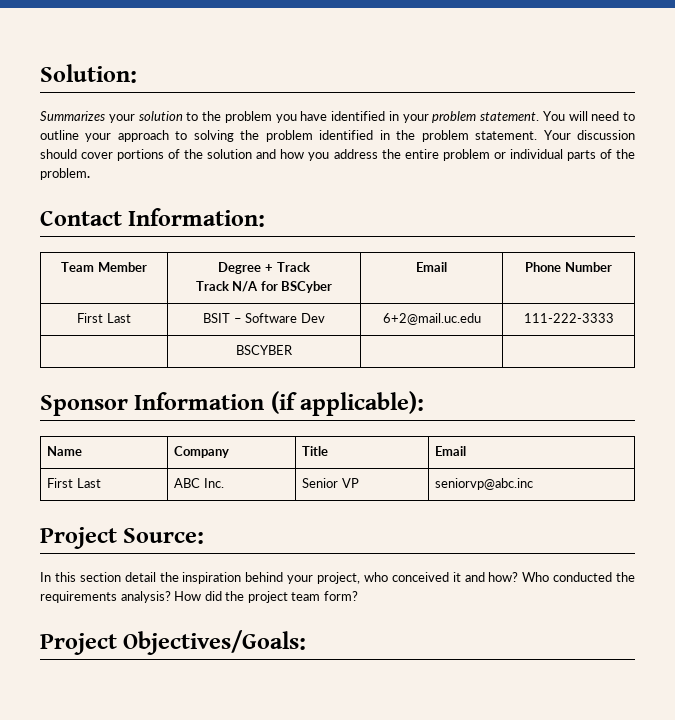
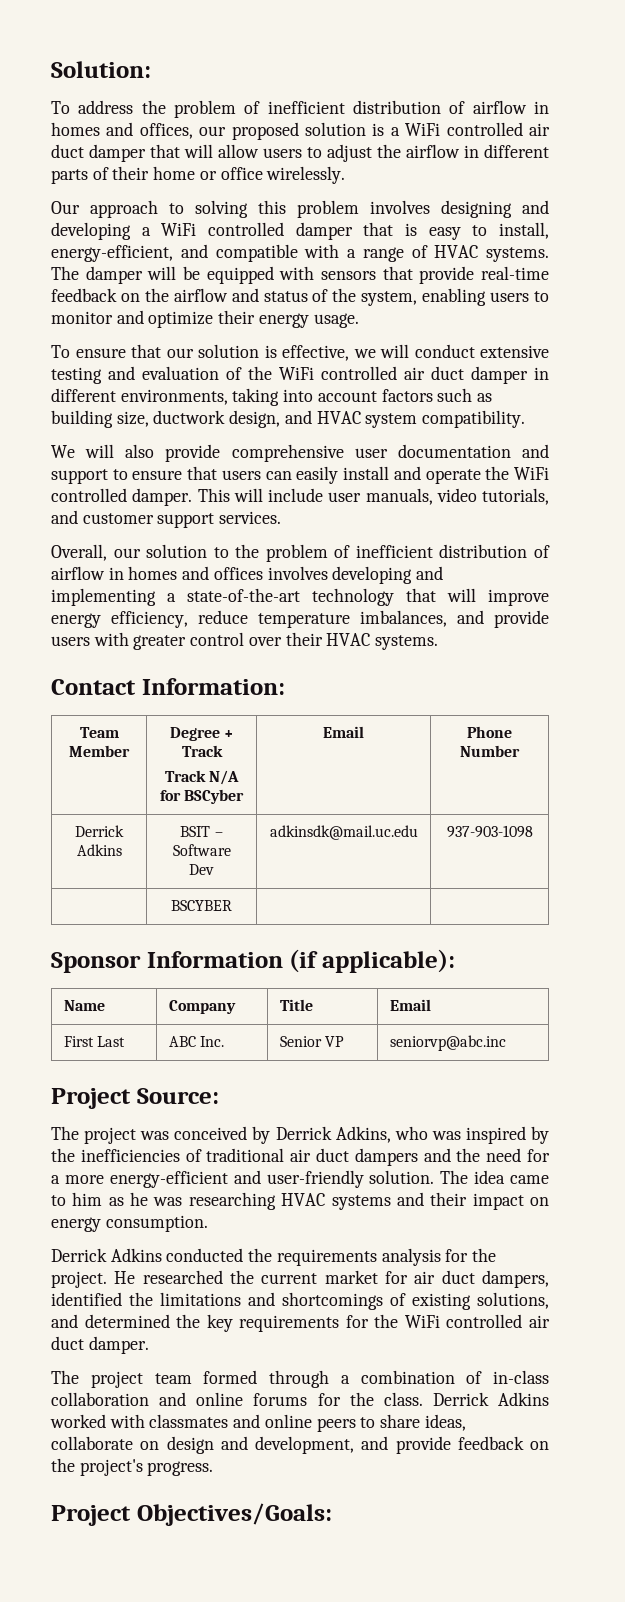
- Summarizes your solution to the problem you have identified in your problem statement. You will need to outline your approach to solving the problem identified in the problem statement. Your discussion should cover portions of the solution and how you address the entire problem or individual parts of the problem.
+ To address the problem of inefficient distribution of airflow in homes and offices, our proposed solution is a WiFi controlled air duct damper that will allow users to adjust the airflow in different parts of their home or office wirelessly.
+ Our approach to solving this problem involves designing and developing a WiFi controlled damper that is easy to install, energy-efficient, and compatible with a range of HVAC systems. The damper will be equipped with sensors that provide real-time feedback on the airflow and status of the system, enabling users to monitor and optimize their energy usage.
+ To ensure that our solution is effective, we will conduct extensive testing and evaluation of the WiFi controlled air duct damper in different environments, taking into account factors such as building size, ductwork design, and HVAC system compatibility.
+ We will also provide comprehensive user documentation and support to ensure that users can easily install and operate the WiFi controlled damper. This will include user manuals, video tutorials, and customer support services.
+ Overall, our solution to the problem of inefficient distribution of airflow in homes and offices involves developing and implementing a state-of-the-art technology that will improve energy efficiency, reduce temperature imbalances, and provide users with greater control over their HVAC systems.
- First Last | BSIT – Software Dev | 6+2@mail.uc.edu | 111-222-3333
+ Derrick Adkins | BSIT – Software Dev | adkinsdk@mail.uc.edu | 937-903-1098
- In this section detail the inspiration behind your project, who conceived it and how? Who conducted the requirements analysis? How did the project team form?
+ The project was conceived by Derrick Adkins, who was inspired by the inefficiencies of traditional air duct dampers and the need for a more energy-efficient and user-friendly solution. The idea came to him as he was researching HVAC systems and their impact on energy consumption.
+ Derrick Adkins conducted the requirements analysis for the project. He researched the current market for air duct dampers, identified the limitations and shortcomings of existing solutions, and determined the key requirements for the WiFi controlled air duct damper.
+ The project team formed through a combination of in-class collaboration and online forums for the class. Derrick Adkins worked with classmates and online peers to share ideas, collaborate on design and development, and provide feedback on the project's progress.

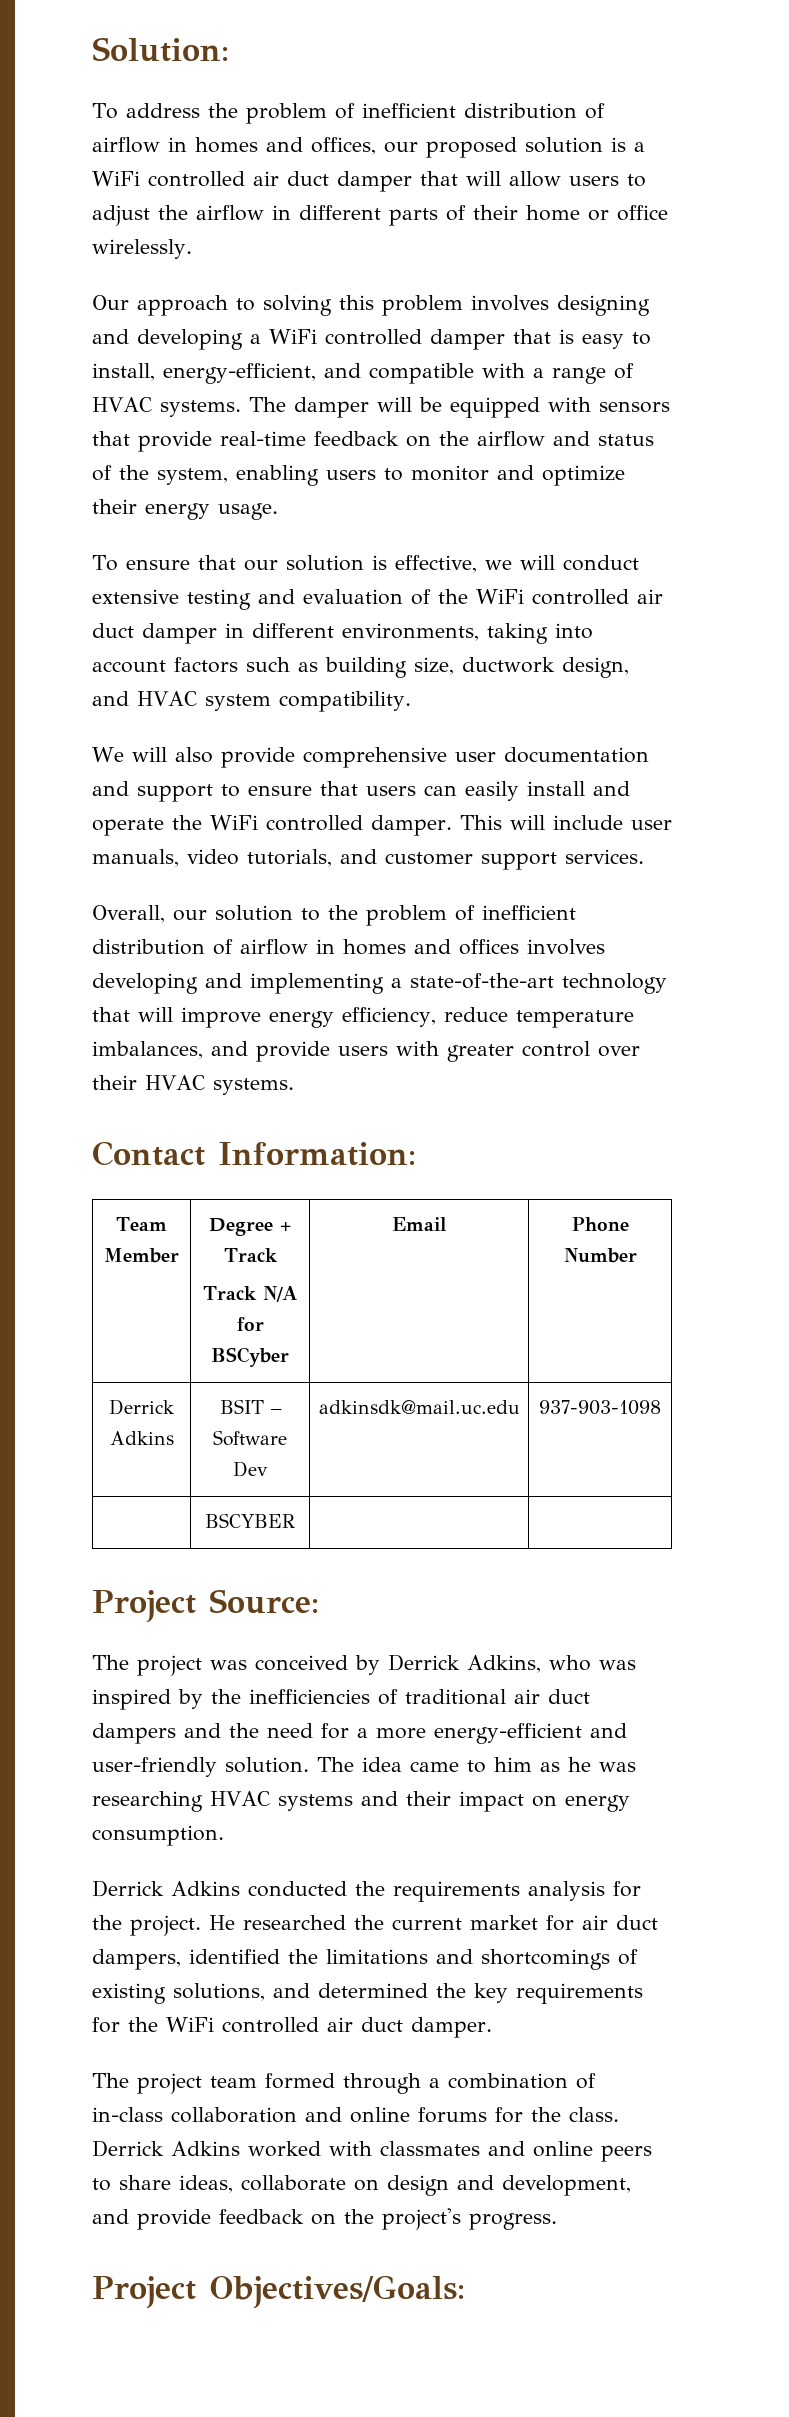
- Sponsor Information (if applicable):
- Name | Company | Title | Email
- First Last | ABC Inc. | Senior VP | seniorvp@abc.inc

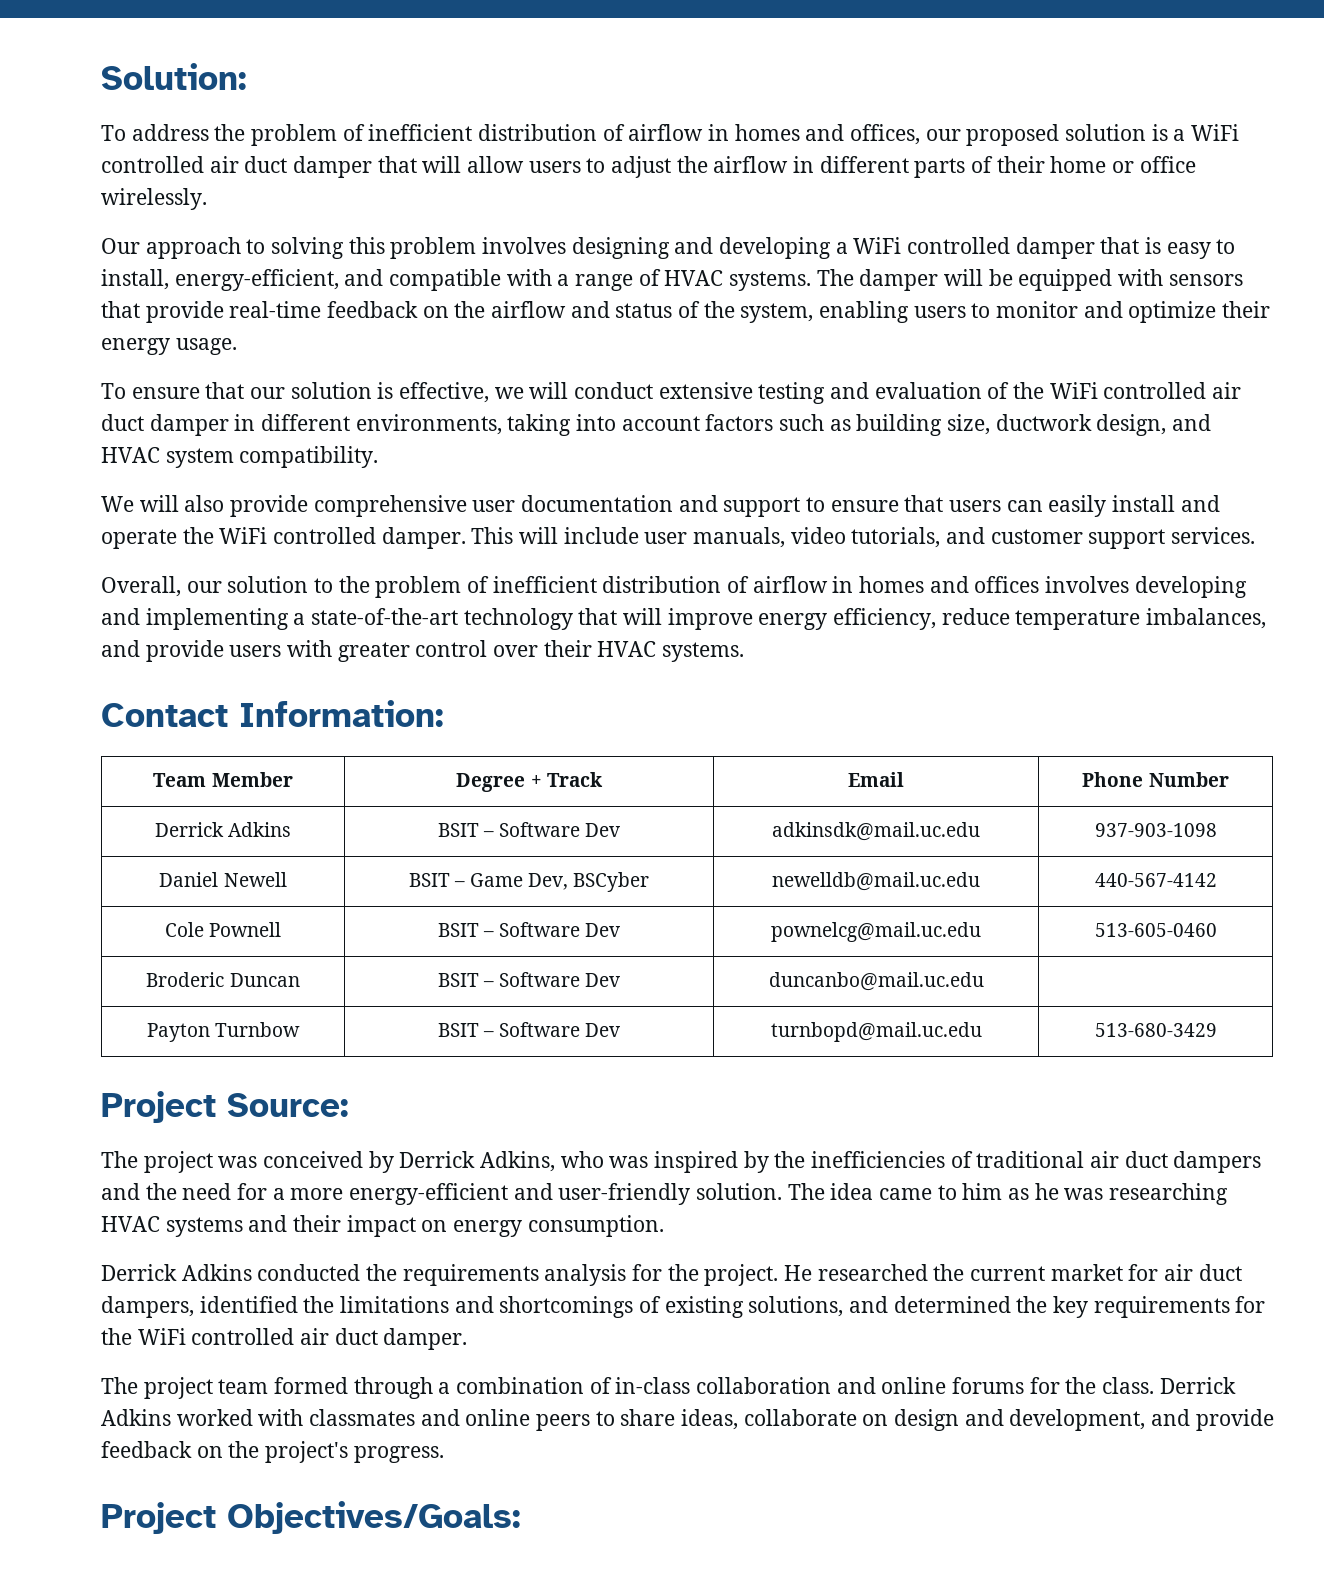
- Team Member | Degree + Track
- Track N/A for BSCyber | Email | Phone Number
+ Team Member | Degree + Track | Email | Phone Number
- | BSCYBER | |
+ Daniel Newell | BSIT – Game Dev, BSCyber | newelldb@mail.uc.edu | 440-567-4142
+ Cole Pownell | BSIT – Software Dev | pownelcg@mail.uc.edu | 513-605-0460
+ Broderic Duncan | BSIT – Software Dev | duncanbo@mail.uc.edu |
+ Payton Turnbow | BSIT – Software Dev | turnbopd@mail.uc.edu | 513-680-3429

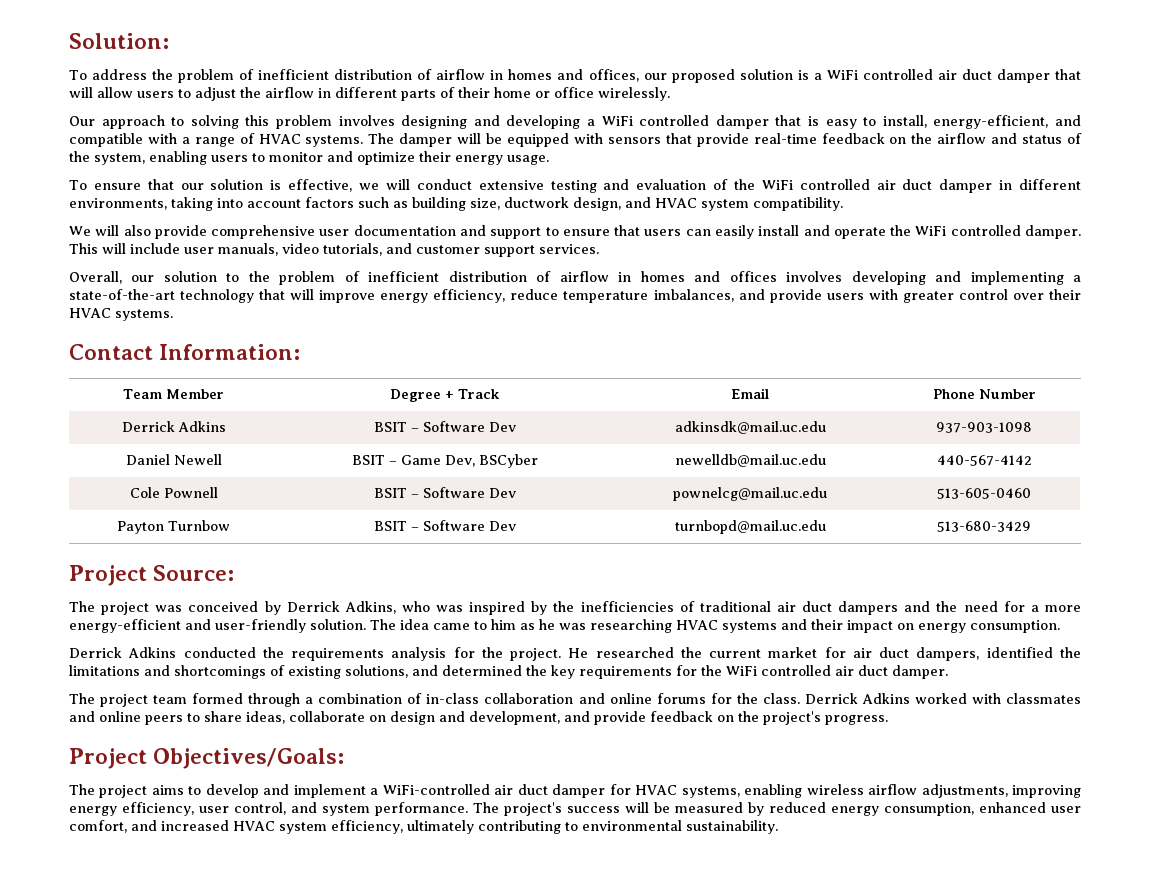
- Broderic Duncan | BSIT – Software Dev | duncanbo@mail.uc.edu |
+ The project aims to develop and implement a WiFi-controlled air duct damper for HVAC systems, enabling wireless airflow adjustments, improving energy efficiency, user control, and system performance. The project's success will be measured by reduced energy consumption, enhanced user comfort, and increased HVAC system efficiency, ultimately contributing to environmental sustainability.

